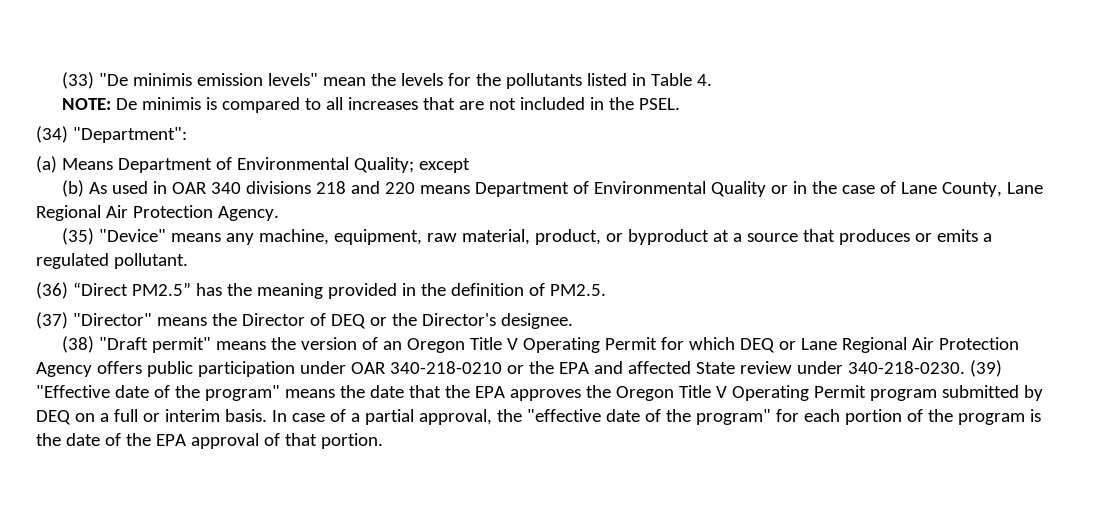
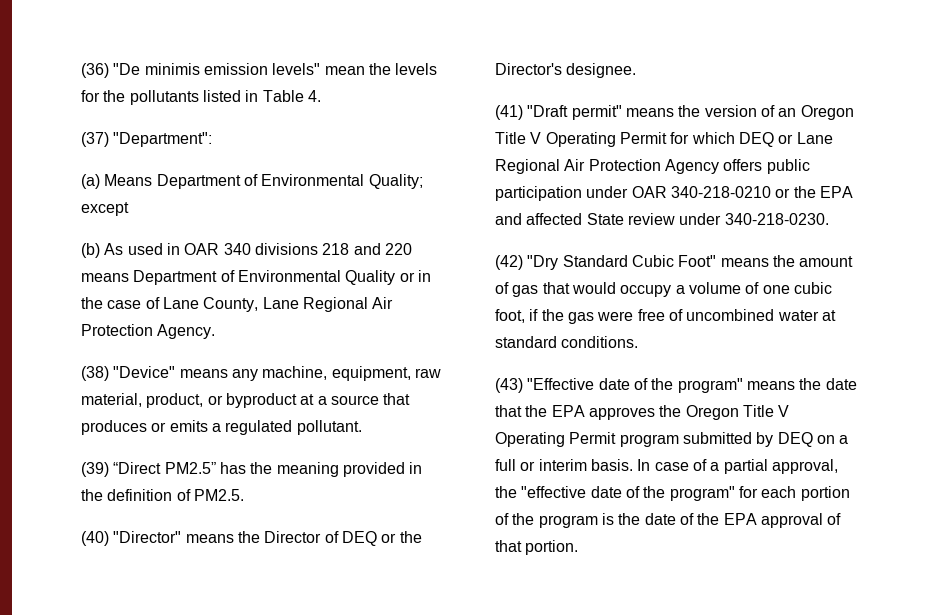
- (33) "De minimis emission levels" mean the levels for the pollutants listed in Table 4.
+ (36) "De minimis emission levels" mean the levels for the pollutants listed in Table 4.
- NOTE: De minimis is compared to all increases that are not included in the PSEL.
- (34) "Department":
+ (37) "Department":
- (35) "Device" means any machine, equipment, raw material, product, or byproduct at a source that produces or emits a regulated pollutant.
+ (38) "Device" means any machine, equipment, raw material, product, or byproduct at a source that produces or emits a regulated pollutant.
- (36) “Direct PM2.5” has the meaning provided in the definition of PM2.5.
+ (39) “Direct PM2.5” has the meaning provided in the definition of PM2.5.
- (37) "Director" means the Director of DEQ or the Director's designee.
+ (40) "Director" means the Director of DEQ or the Director's designee.
- (38) "Draft permit" means the version of an Oregon Title V Operating Permit for which DEQ or Lane Regional Air Protection Agency offers public participation under OAR 340-218-0210 or the EPA and affected State review under 340-218-0230. (39) "Effective date of the program" means the date that the EPA approves the Oregon Title V Operating Permit program submitted by DEQ on a full or interim basis.
+ (41) "Draft permit" means the version of an Oregon Title V Operating Permit for which DEQ or Lane Regional Air Protection Agency offers public participation under OAR 340-218-0210 or the EPA and affected State review under 340-218-0230.
+ (42) "Dry Standard Cubic Foot" means the amount of gas that would occupy a volume of one cubic foot, if the gas were free of uncombined water at standard conditions.
+ (43) "Effective date of the program" means the date that the EPA approves the Oregon Title V Operating Permit program submitted by DEQ on a full or interim basis.

